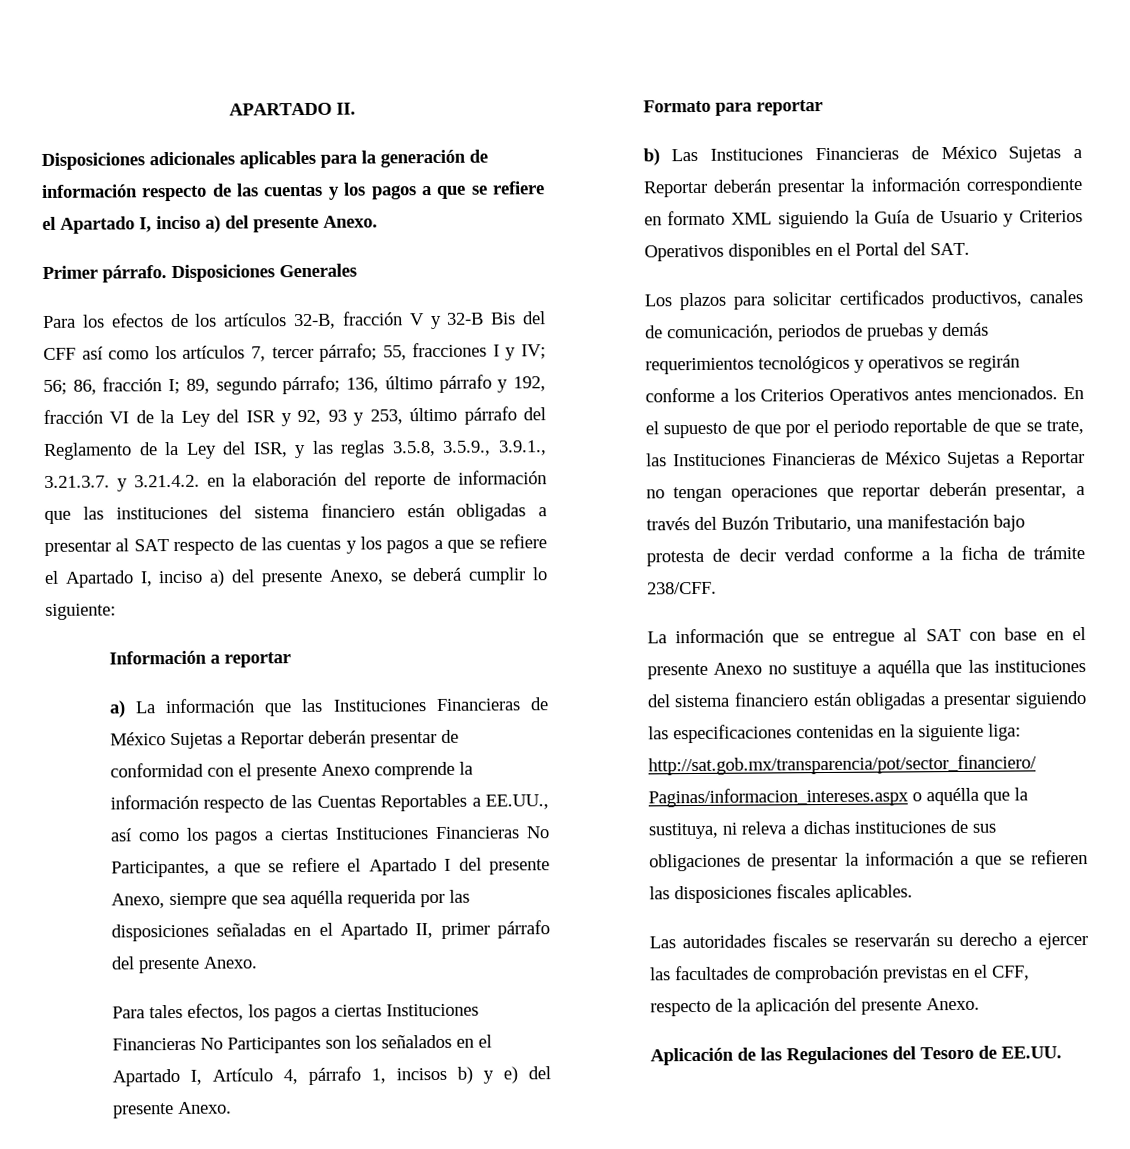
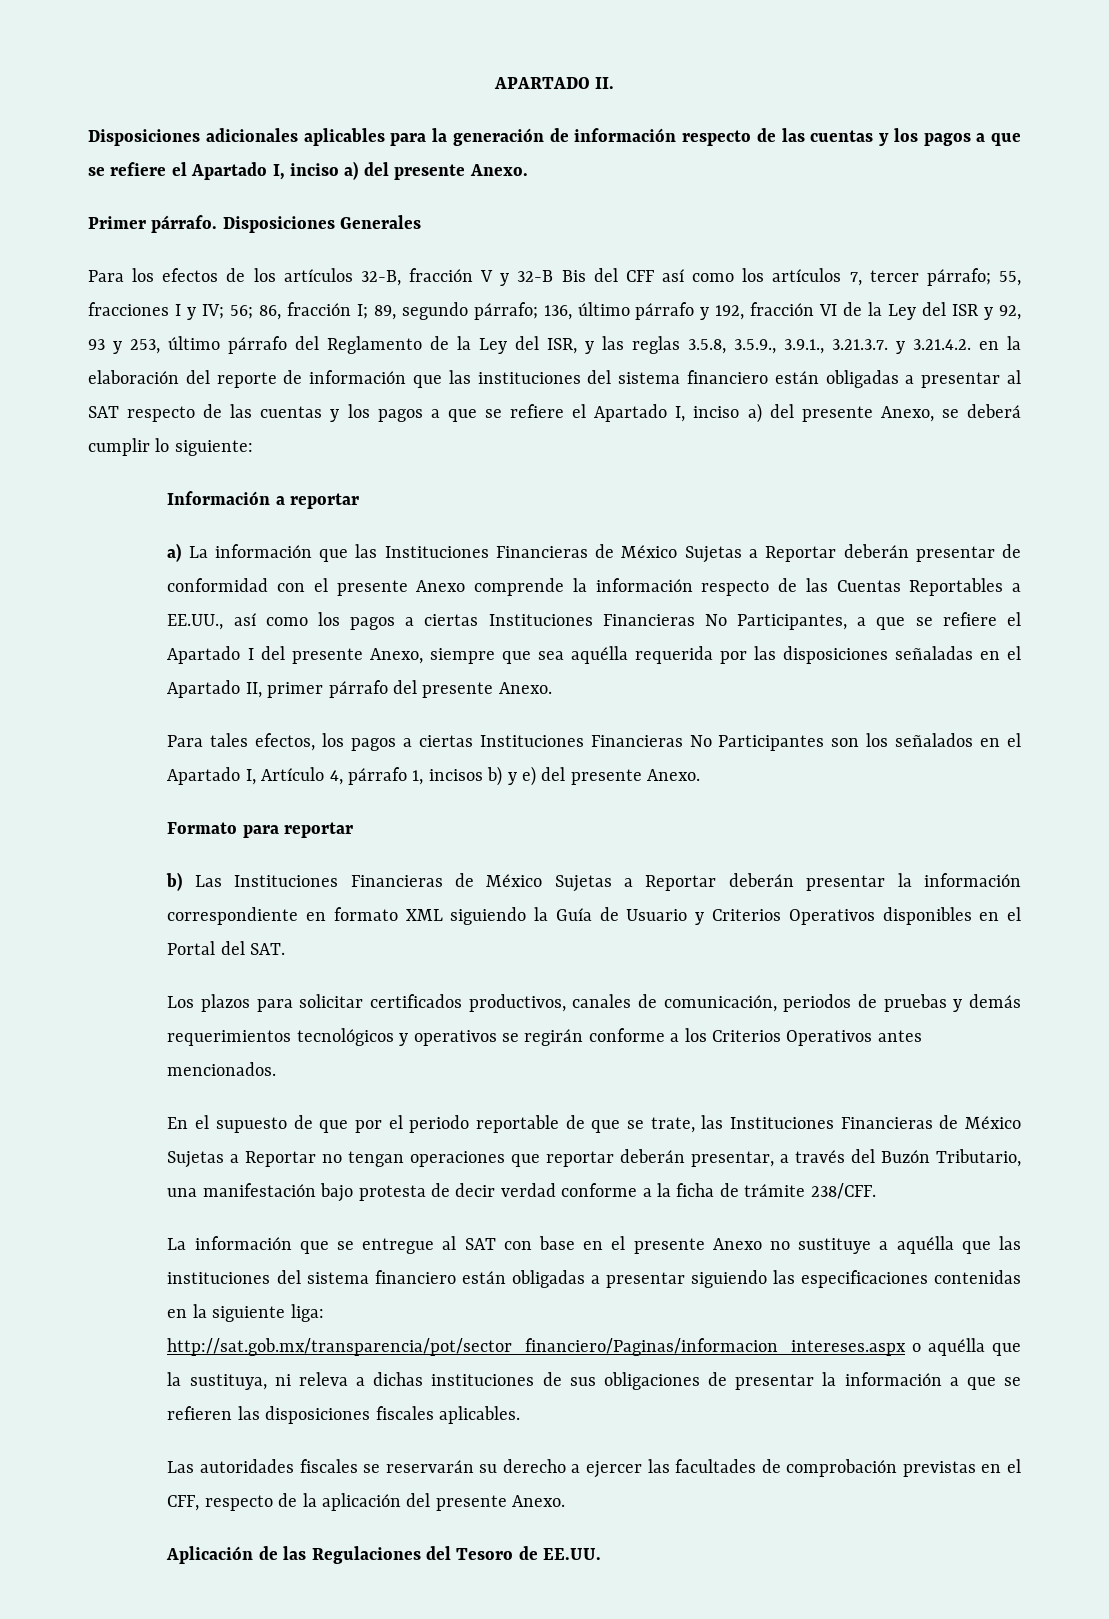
- Los plazos para solicitar certificados productivos, canales de comunicación, periodos de pruebas y demás requerimientos tecnológicos y operativos se regirán conforme a los Criterios Operativos antes mencionados. En el supuesto de que por el periodo reportable de que se trate, las Instituciones Financieras de México Sujetas a Reportar no tengan operaciones que reportar deberán presentar, a través del Buzón Tributario, una manifestación bajo protesta de decir verdad conforme a la ficha de trámite 238/CFF.
+ Los plazos para solicitar certificados productivos, canales de comunicación, periodos de pruebas y demás requerimientos tecnológicos y operativos se regirán conforme a los Criterios Operativos antes mencionados.
+ En el supuesto de que por el periodo reportable de que se trate, las Instituciones Financieras de México Sujetas a Reportar no tengan operaciones que reportar deberán presentar, a través del Buzón Tributario, una manifestación bajo protesta de decir verdad conforme a la ficha de trámite 238/CFF.

